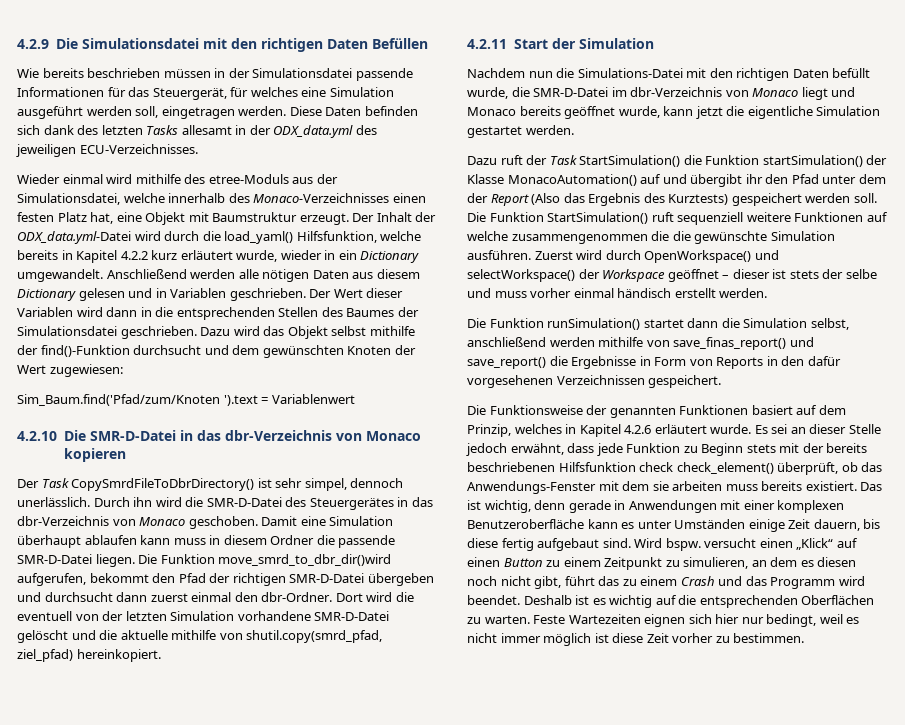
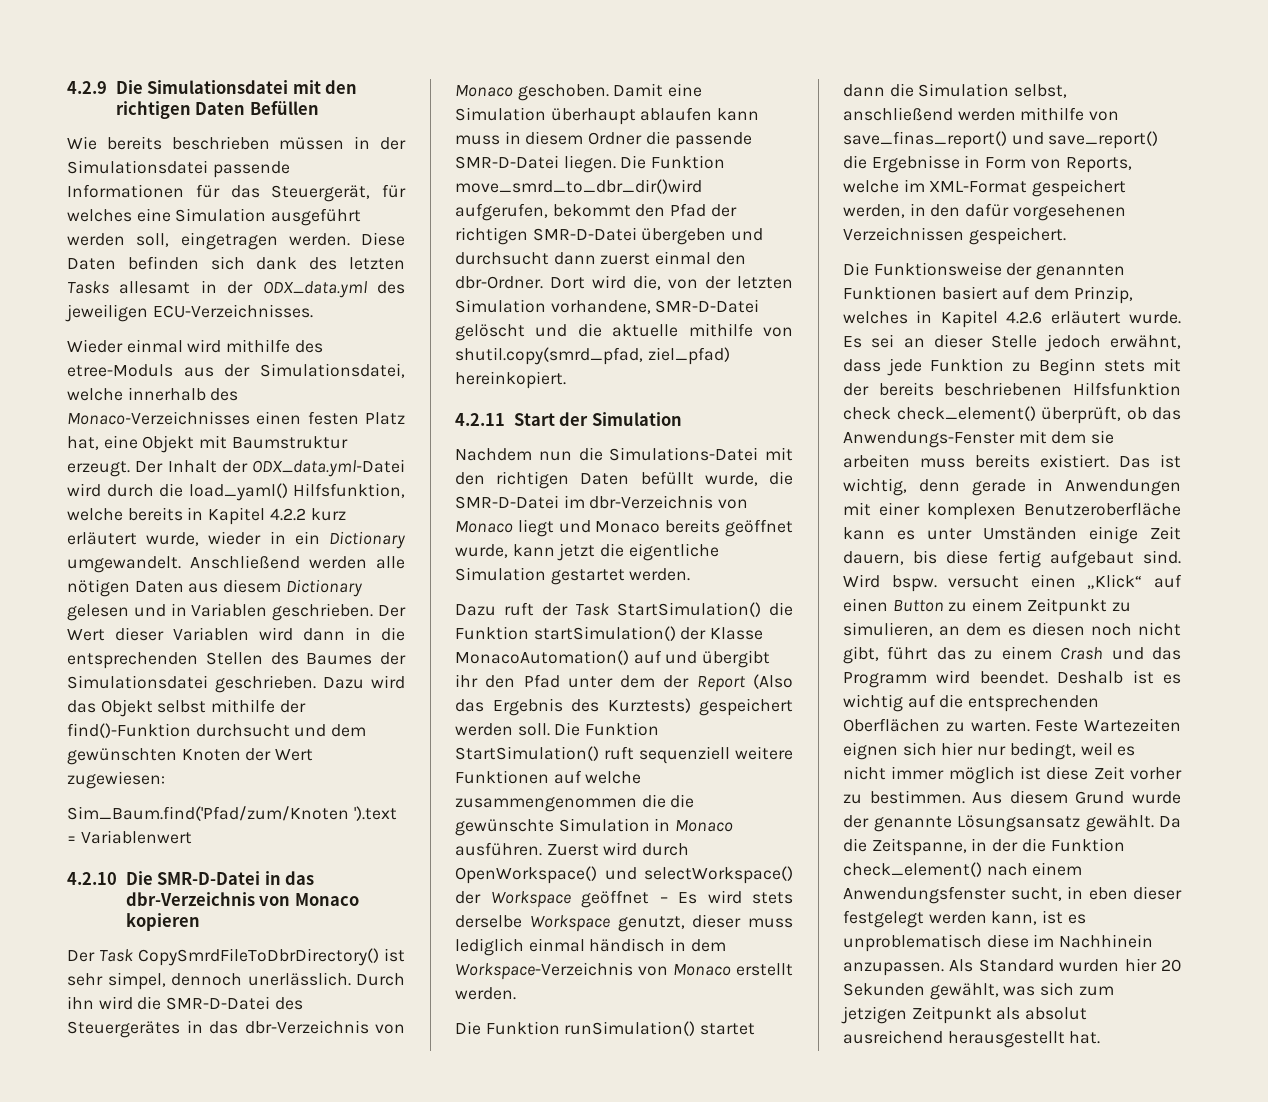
- Dort wird die eventuell von der letzten Simulation vorhandene SMR-D-Datei gelöscht und die aktuelle mithilfe von shutil.copy(smrd_pfad, ziel_pfad) hereinkopiert.
+ Dort wird die, von der letzten Simulation vorhandene, SMR-D-Datei gelöscht und die aktuelle mithilfe von shutil.copy(smrd_pfad, ziel_pfad) hereinkopiert.
- Die Funktion StartSimulation() ruft sequenziell weitere Funktionen auf welche zusammengenommen die die gewünschte Simulation ausführen.
+ Die Funktion StartSimulation() ruft sequenziell weitere Funktionen auf welche zusammengenommen die die gewünschte Simulation in Monaco ausführen.
- Zuerst wird durch OpenWorkspace() und selectWorkspace() der Workspace geöffnet – dieser ist stets der selbe und muss vorher einmal händisch erstellt werden.
+ Zuerst wird durch OpenWorkspace() und selectWorkspace() der Workspace geöffnet – Es wird stets derselbe Workspace genutzt, dieser muss lediglich einmal händisch in dem Workspace-Verzeichnis von Monaco erstellt werden.
- Die Funktion runSimulation() startet dann die Simulation selbst, anschließend werden mithilfe von save_finas_report() und save_report() die Ergebnisse in Form von Reports in den dafür vorgesehenen Verzeichnissen gespeichert.
+ Die Funktion runSimulation() startet dann die Simulation selbst, anschließend werden mithilfe von save_finas_report() und save_report() die Ergebnisse in Form von Reports, welche im XML-Format gespeichert werden, in den dafür vorgesehenen Verzeichnissen gespeichert.
+ Aus diesem Grund wurde der genannte Lösungsansatz gewählt. Da die Zeitspanne, in der die Funktion check_element() nach einem Anwendungsfenster sucht, in eben dieser festgelegt werden kann, ist es unproblematisch diese im Nachhinein anzupassen. Als Standard wurden hier 20 Sekunden gewählt, was sich zum jetzigen Zeitpunkt als absolut ausreichend herausgestellt hat.

